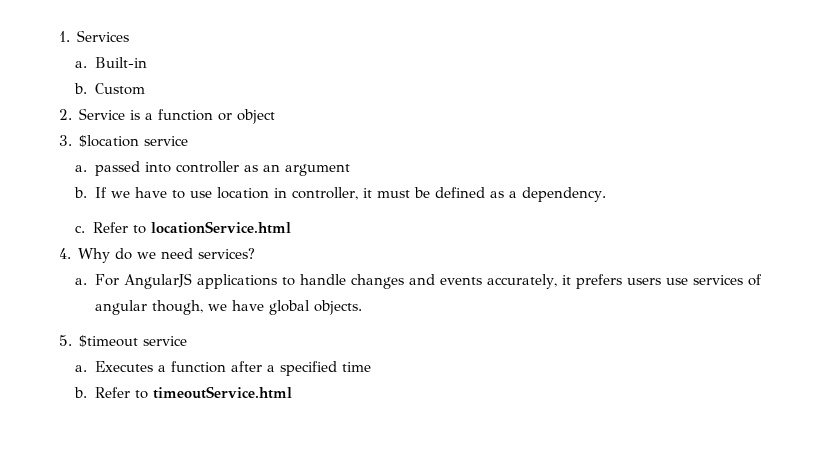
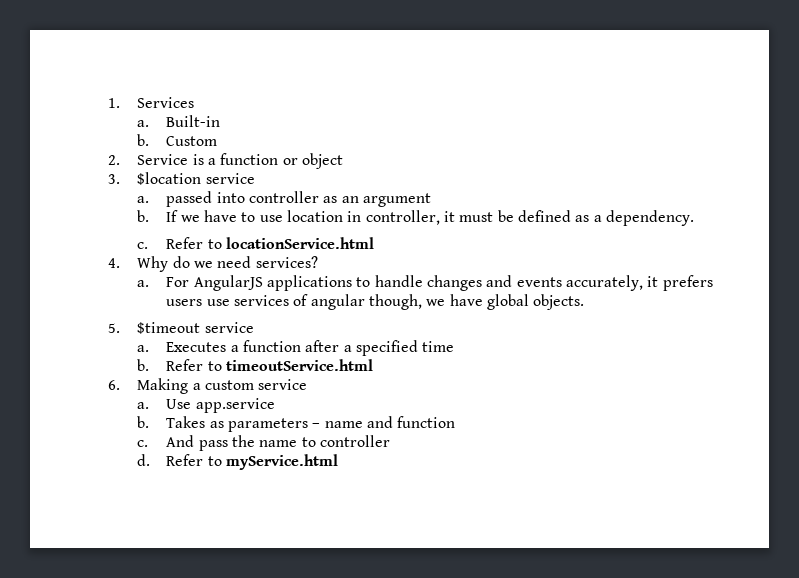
+ 6. Making a custom service
+ a. Use app.service
+ b. Takes as parameters – name and function
+ c. And pass the name to controller
+ d. Refer to myService.html

